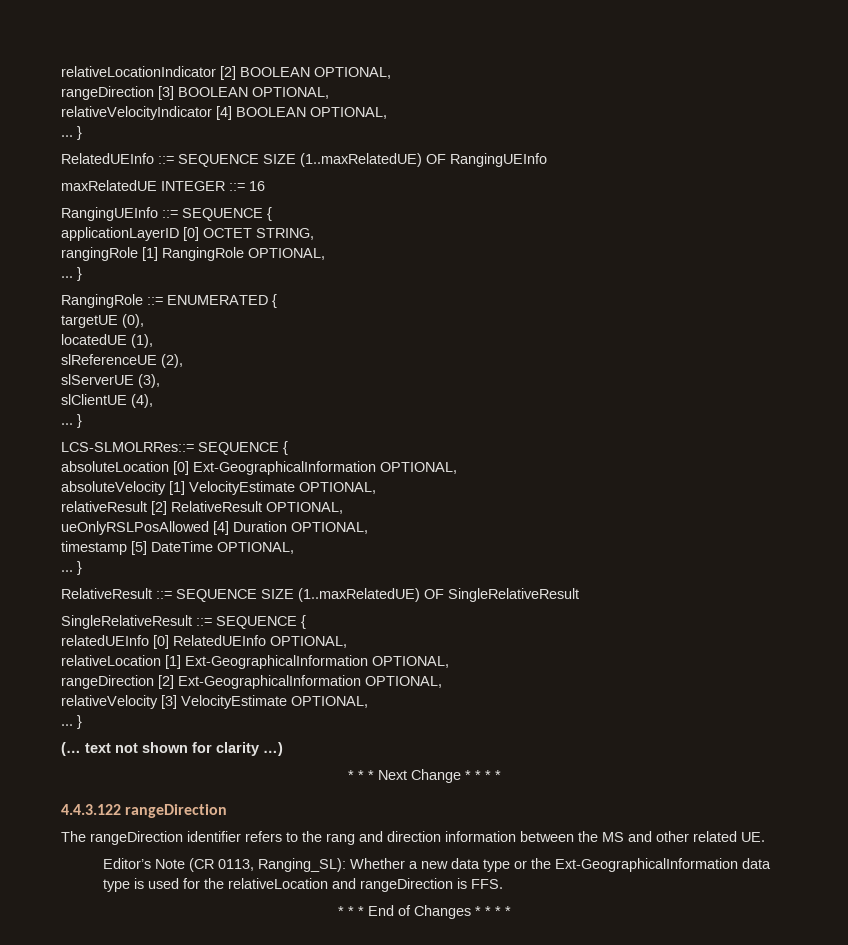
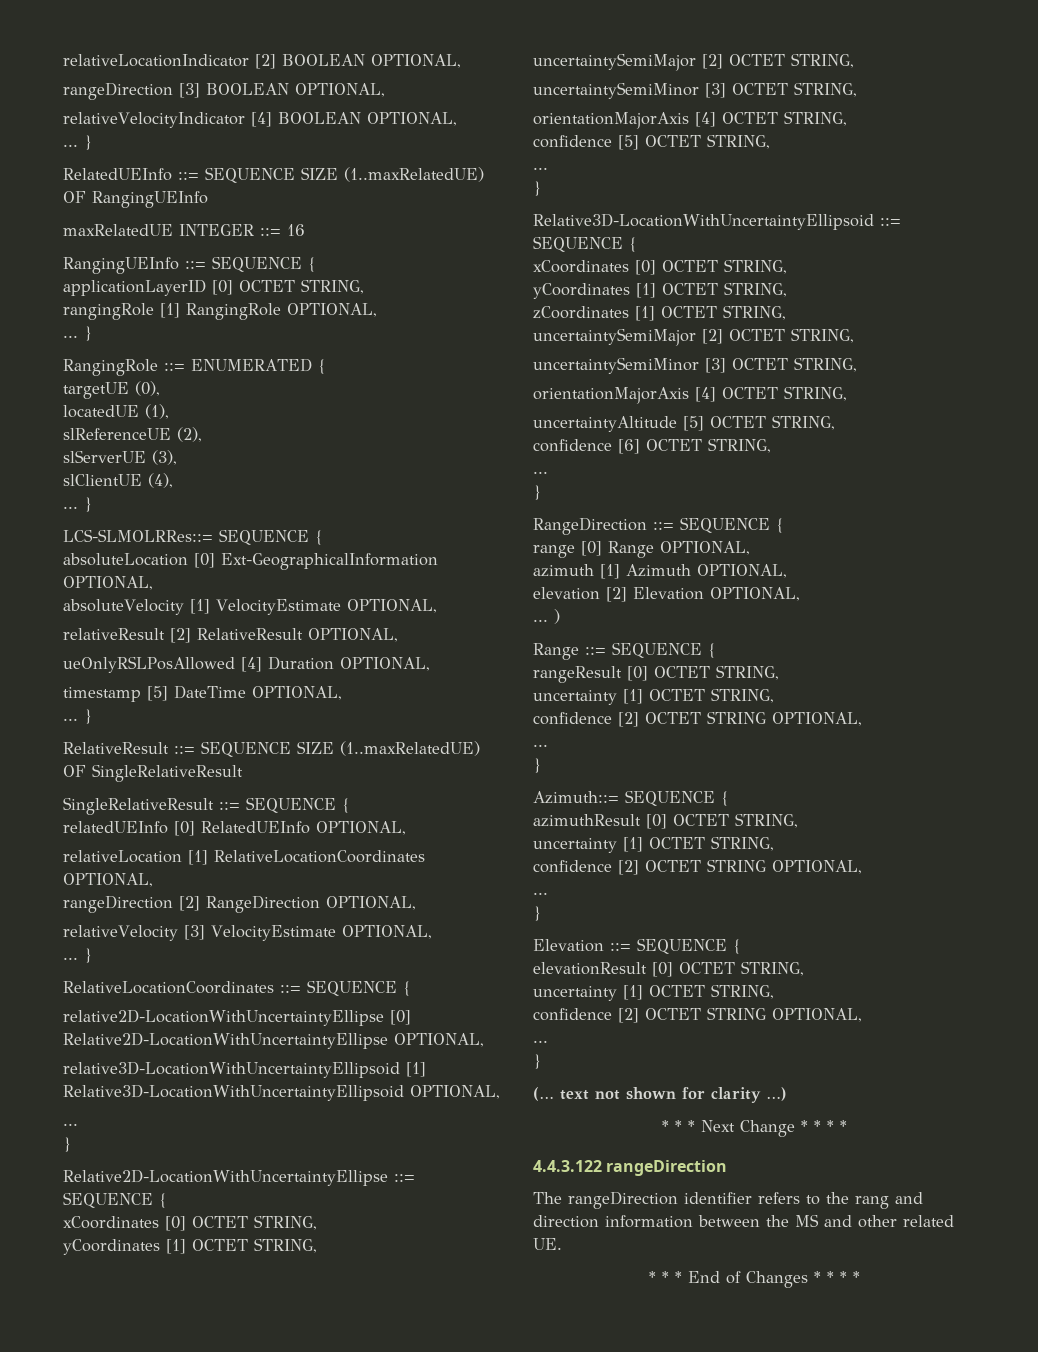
- relativeLocation [1] Ext-GeographicalInformation OPTIONAL,
+ relativeLocation [1] RelativeLocationCoordinates OPTIONAL,
- rangeDirection [2] Ext-GeographicalInformation OPTIONAL,
+ rangeDirection [2] RangeDirection OPTIONAL,
+ RelativeLocationCoordinates ::= SEQUENCE {
+ relative2D-LocationWithUncertaintyEllipse [0] Relative2D-LocationWithUncertaintyEllipse OPTIONAL,
+ relative3D-LocationWithUncertaintyEllipsoid [1] Relative3D-LocationWithUncertaintyEllipsoid OPTIONAL,
+ ...
+ }
+ Relative2D-LocationWithUncertaintyEllipse ::= SEQUENCE {
+ xCoordinates [0] OCTET STRING,
+ yCoordinates [1] OCTET STRING,
+ uncertaintySemiMajor [2] OCTET STRING,
+ uncertaintySemiMinor [3] OCTET STRING,
+ orientationMajorAxis [4] OCTET STRING,
+ confidence [5] OCTET STRING,
+ ...
+ }
+ Relative3D-LocationWithUncertaintyEllipsoid ::= SEQUENCE {
+ xCoordinates [0] OCTET STRING,
+ yCoordinates [1] OCTET STRING,
+ zCoordinates [1] OCTET STRING,
+ uncertaintySemiMajor [2] OCTET STRING,
+ uncertaintySemiMinor [3] OCTET STRING,
+ orientationMajorAxis [4] OCTET STRING,
+ uncertaintyAltitude [5] OCTET STRING,
+ confidence [6] OCTET STRING,
+ ...
+ }
+ RangeDirection ::= SEQUENCE {
+ range [0] Range OPTIONAL,
+ azimuth [1] Azimuth OPTIONAL,
+ elevation [2] Elevation OPTIONAL,
+ ... )
+ Range ::= SEQUENCE {
+ rangeResult [0] OCTET STRING,
+ uncertainty [1] OCTET STRING,
+ confidence [2] OCTET STRING OPTIONAL,
+ ...
+ }
+ Azimuth::= SEQUENCE {
+ azimuthResult [0] OCTET STRING,
+ uncertainty [1] OCTET STRING,
+ confidence [2] OCTET STRING OPTIONAL,
+ ...
+ }
+ Elevation ::= SEQUENCE {
+ elevationResult [0] OCTET STRING,
+ uncertainty [1] OCTET STRING,
+ confidence [2] OCTET STRING OPTIONAL,
+ ...
+ }
- Editor’s Note (CR 0113, Ranging_SL): Whether a new data type or the Ext-GeographicalInformation data type is used for the relativeLocation and rangeDirection is FFS.

